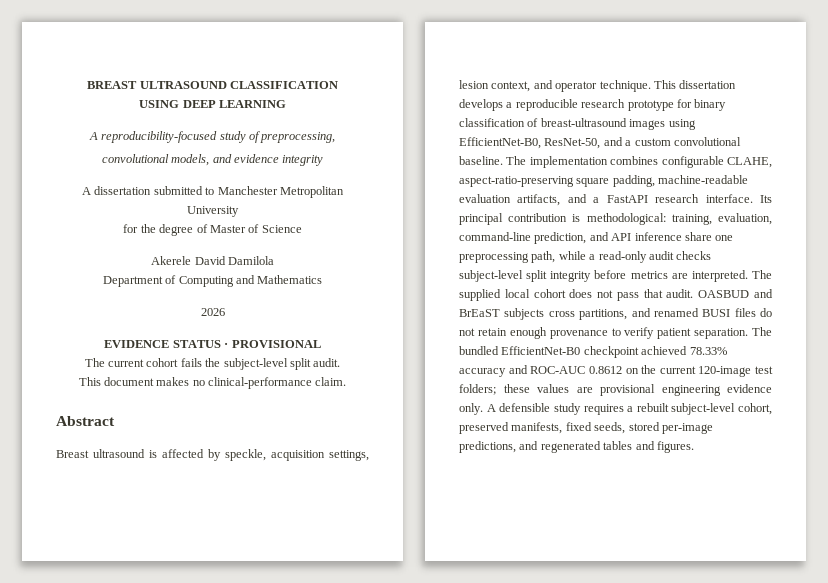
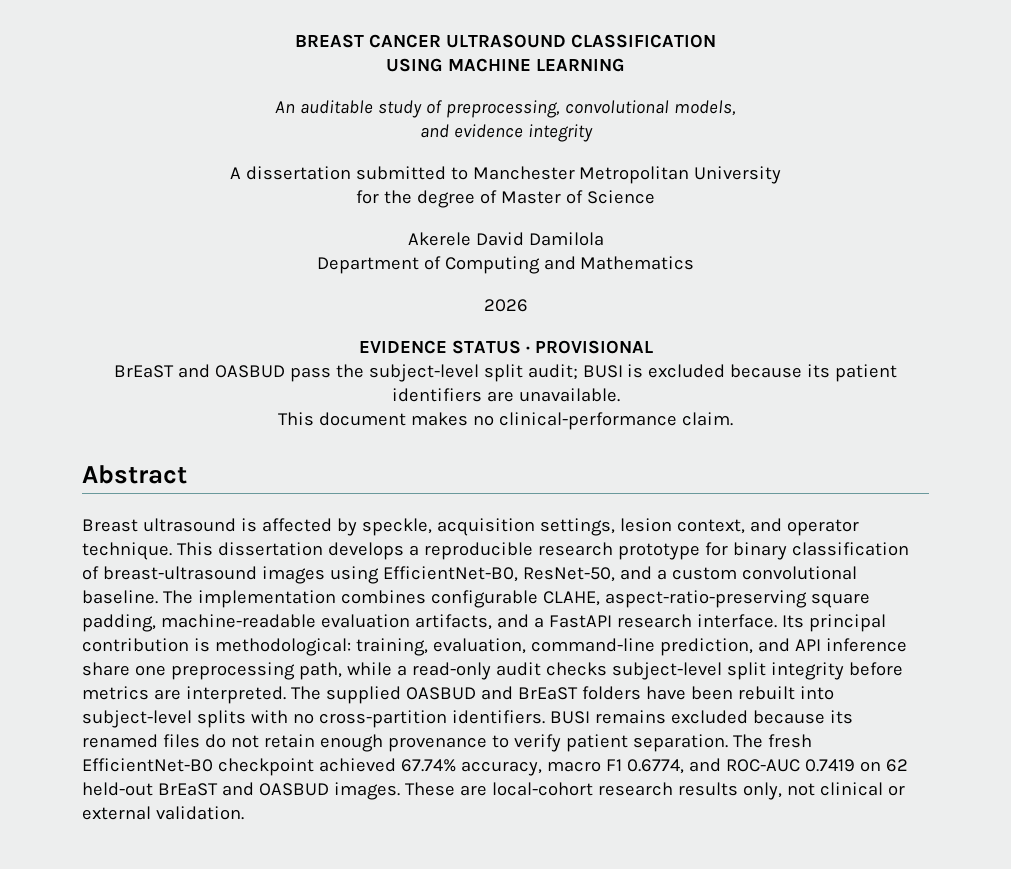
- BREAST ULTRASOUND CLASSIFICATION
+ BREAST CANCER ULTRASOUND CLASSIFICATION
- USING DEEP LEARNING
+ USING MACHINE LEARNING
- A reproducibility-focused study of preprocessing,
- convolutional models, and evidence integrity
+ An auditable study of preprocessing, convolutional models,
+ and evidence integrity
- The current cohort fails the subject-level split audit.
+ BrEaST and OASBUD pass the subject-level split audit; BUSI is excluded because its patient identifiers are unavailable.
- The supplied local cohort does not pass that audit. OASBUD and BrEaST subjects cross partitions, and renamed BUSI files do not retain enough provenance to verify patient separation.
+ The supplied OASBUD and BrEaST folders have been rebuilt into subject-level splits with no cross-partition identifiers. BUSI remains excluded because its renamed files do not retain enough provenance to verify patient separation.
- The bundled EfficientNet-B0 checkpoint achieved 78.33% accuracy and ROC-AUC 0.8612 on the current 120-image test folders; these values are provisional engineering evidence only. A defensible study requires a rebuilt subject-level cohort, preserved manifests, fixed seeds, stored per-image predictions, and regenerated tables and figures.
+ The fresh EfficientNet-B0 checkpoint achieved 67.74% accuracy, macro F1 0.6774, and ROC-AUC 0.7419 on 62 held-out BrEaST and OASBUD images. These are local-cohort research results only, not clinical or external validation.

